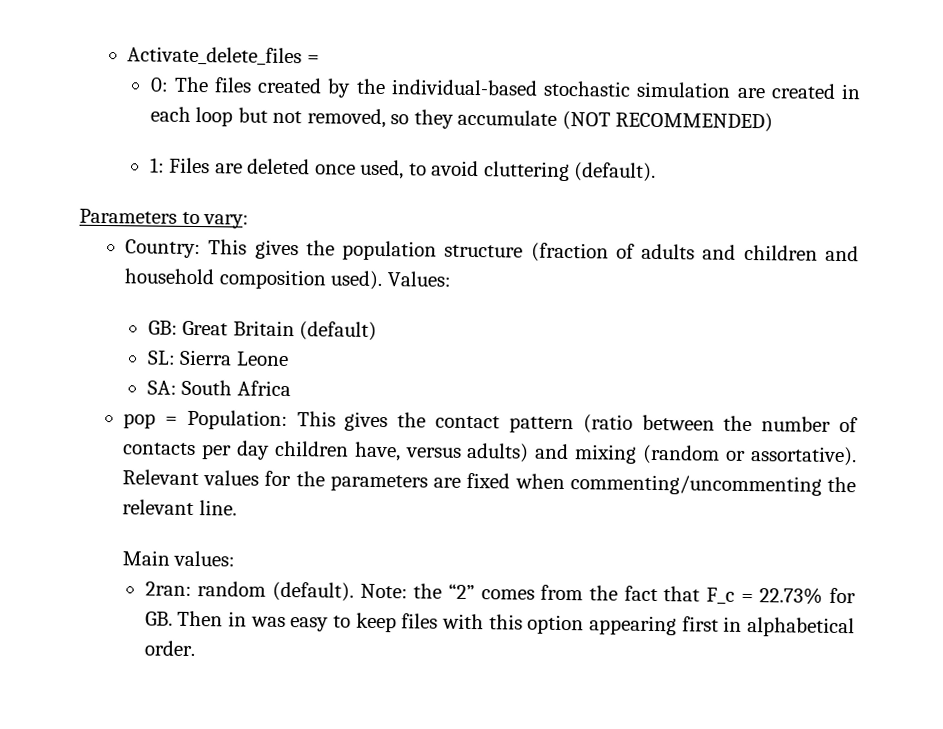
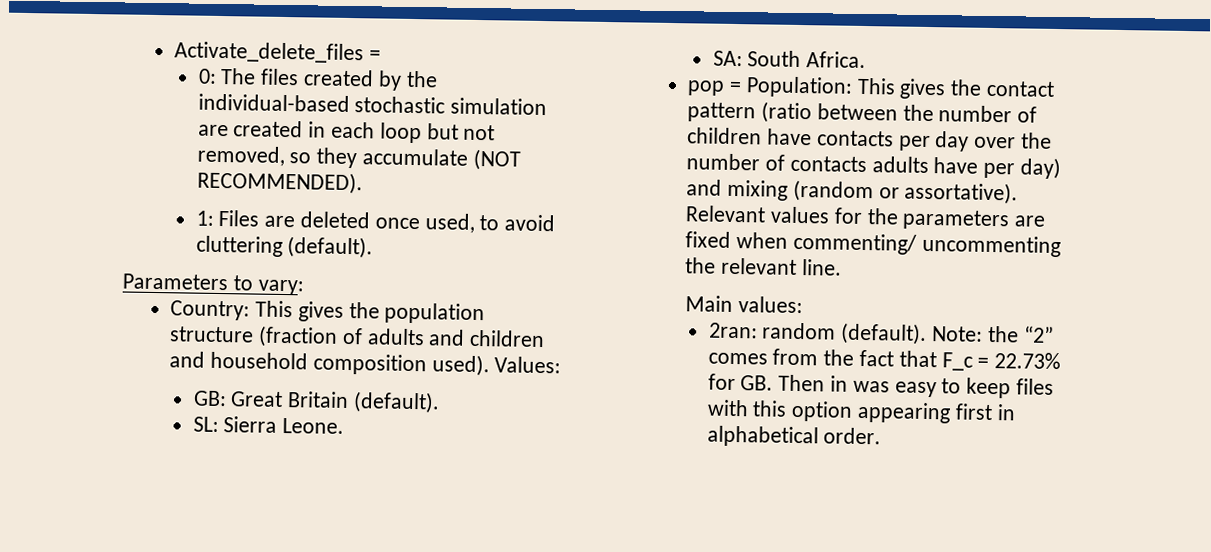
- 0: The files created by the individual-based stochastic simulation are created in each loop but not removed, so they accumulate (NOT RECOMMENDED)
+ 0: The files created by the individual-based stochastic simulation are created in each loop but not removed, so they accumulate (NOT RECOMMENDED).
- GB: Great Britain (default)
+ GB: Great Britain (default).
- SL: Sierra Leone
+ SL: Sierra Leone.
- SA: South Africa
+ SA: South Africa.
- pop = Population: This gives the contact pattern (ratio between the number of contacts per day children have, versus adults) and mixing (random or assortative).
+ pop = Population: This gives the contact pattern (ratio between the number of children have contacts per day over the number of contacts adults have per day) and mixing (random or assortative).
- Relevant values for the parameters are fixed when commenting/uncommenting the relevant line.
+ Relevant values for the parameters are fixed when commenting/ uncommenting the relevant line.

